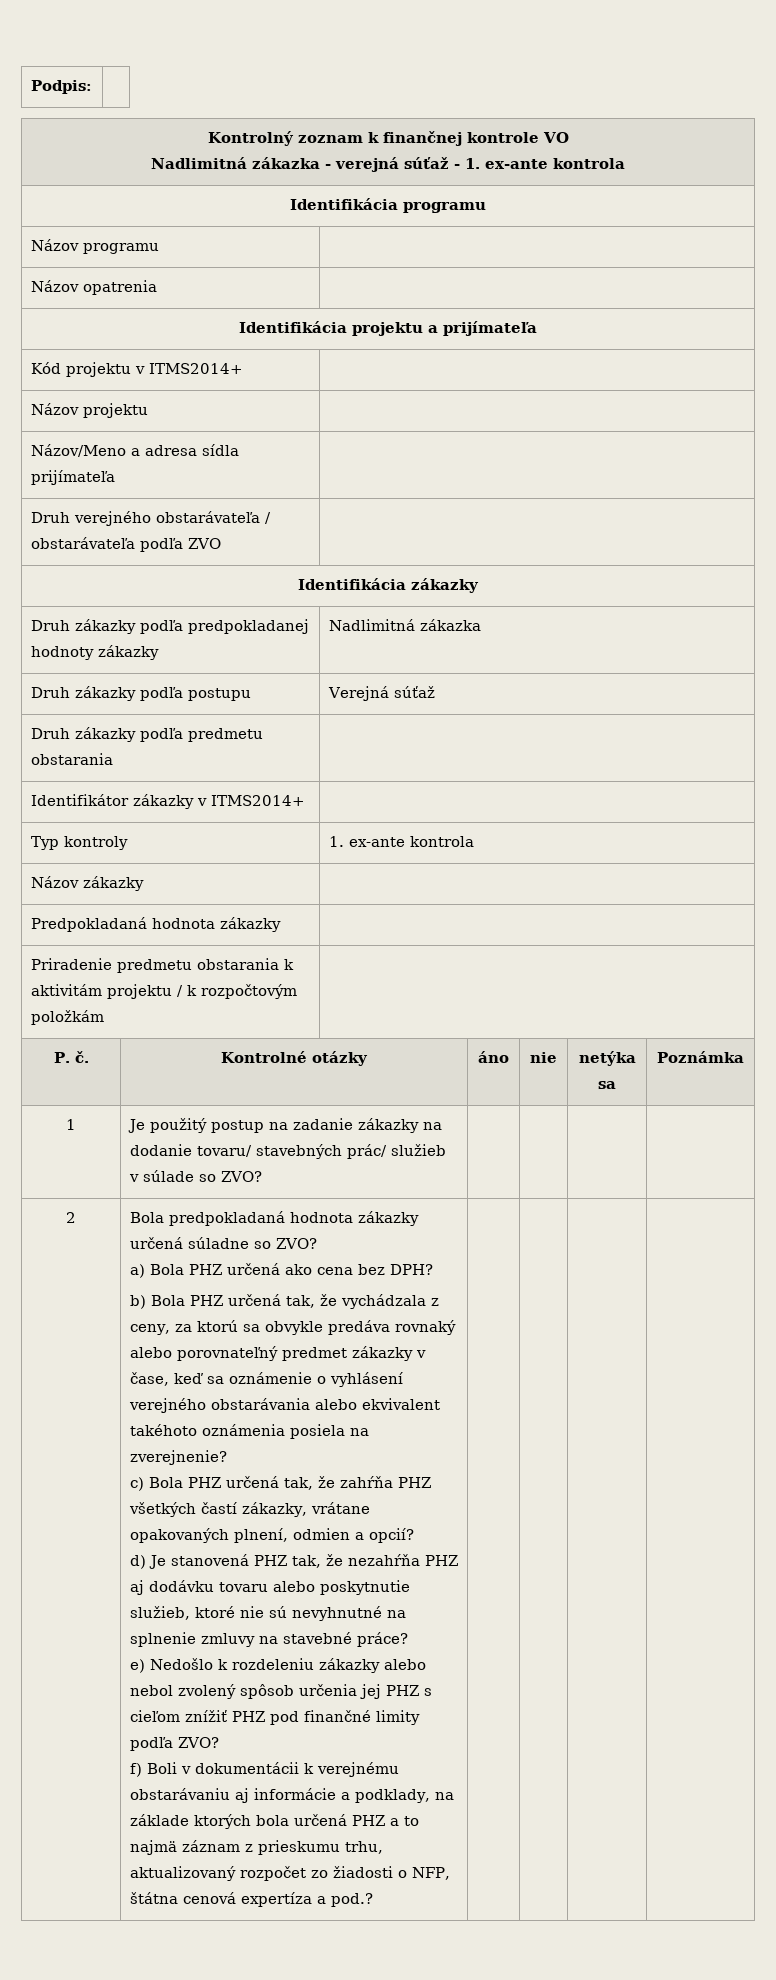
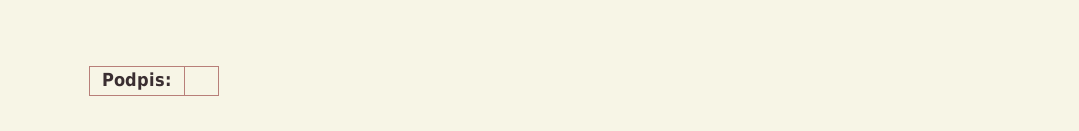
- Kontrolný zoznam k finančnej kontrole VO
- Nadlimitná zákazka - verejná súťaž - 1. ex-ante kontrola
- Identifikácia programu
- Názov programu |
- Názov opatrenia |
- Identifikácia projektu a prijímateľa
- Kód projektu v ITMS2014+ |
- Názov projektu |
- Názov/Meno a adresa sídla prijímateľa |
- Druh verejného obstarávateľa / obstarávateľa podľa ZVO |
- Identifikácia zákazky
- Druh zákazky podľa predpokladanej hodnoty zákazky | Nadlimitná zákazka
- Druh zákazky podľa postupu | Verejná súťaž
- Druh zákazky podľa predmetu obstarania |
- Identifikátor zákazky v ITMS2014+ |
- Typ kontroly | 1. ex-ante kontrola
- Názov zákazky |
- Predpokladaná hodnota zákazky |
- Priradenie predmetu obstarania k aktivitám projektu / k rozpočtovým položkám |
- P. č. | Kontrolné otázky | áno | nie | netýka sa | Poznámka
- 1 | Je použitý postup na zadanie zákazky na dodanie tovaru/ stavebných prác/ služieb v súlade so ZVO? | | | |
- 2 | Bola predpokladaná hodnota zákazky určená súladne so ZVO?
- a) Bola PHZ určená ako cena bez DPH?
- b) Bola PHZ určená tak, že vychádzala z ceny, za ktorú sa obvykle predáva rovnaký alebo porovnateľný predmet zákazky v čase, keď sa oznámenie o vyhlásení verejného obstarávania alebo ekvivalent takéhoto oznámenia posiela na zverejnenie?
- c) Bola PHZ určená tak, že zahŕňa PHZ všetkých častí zákazky, vrátane opakovaných plnení, odmien a opcií?
- d) Je stanovená PHZ tak, že nezahŕňa PHZ aj dodávku tovaru alebo poskytnutie služieb, ktoré nie sú nevyhnutné na splnenie zmluvy na stavebné práce?
- e) Nedošlo k rozdeleniu zákazky alebo nebol zvolený spôsob určenia jej PHZ s cieľom znížiť PHZ pod finančné limity podľa ZVO?
- f) Boli v dokumentácii k verejnému obstarávaniu aj informácie a podklady, na základe ktorých bola určená PHZ a to najmä záznam z prieskumu trhu, aktualizovaný rozpočet zo žiadosti o NFP, štátna cenová expertíza a pod.?

